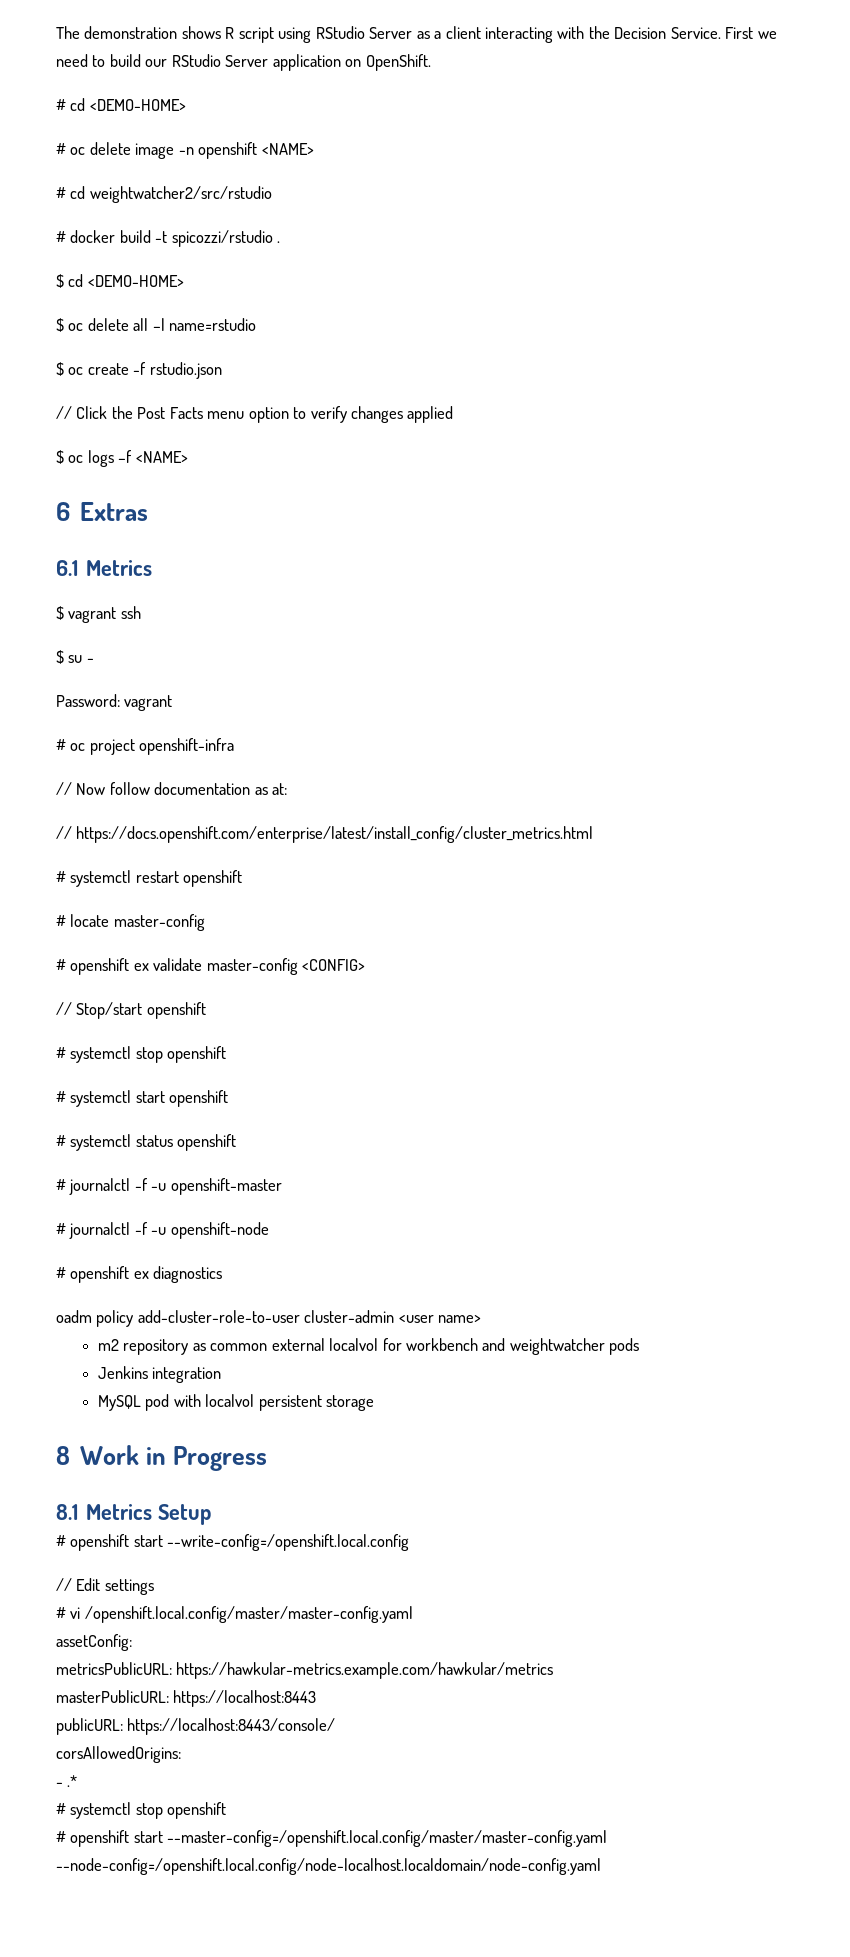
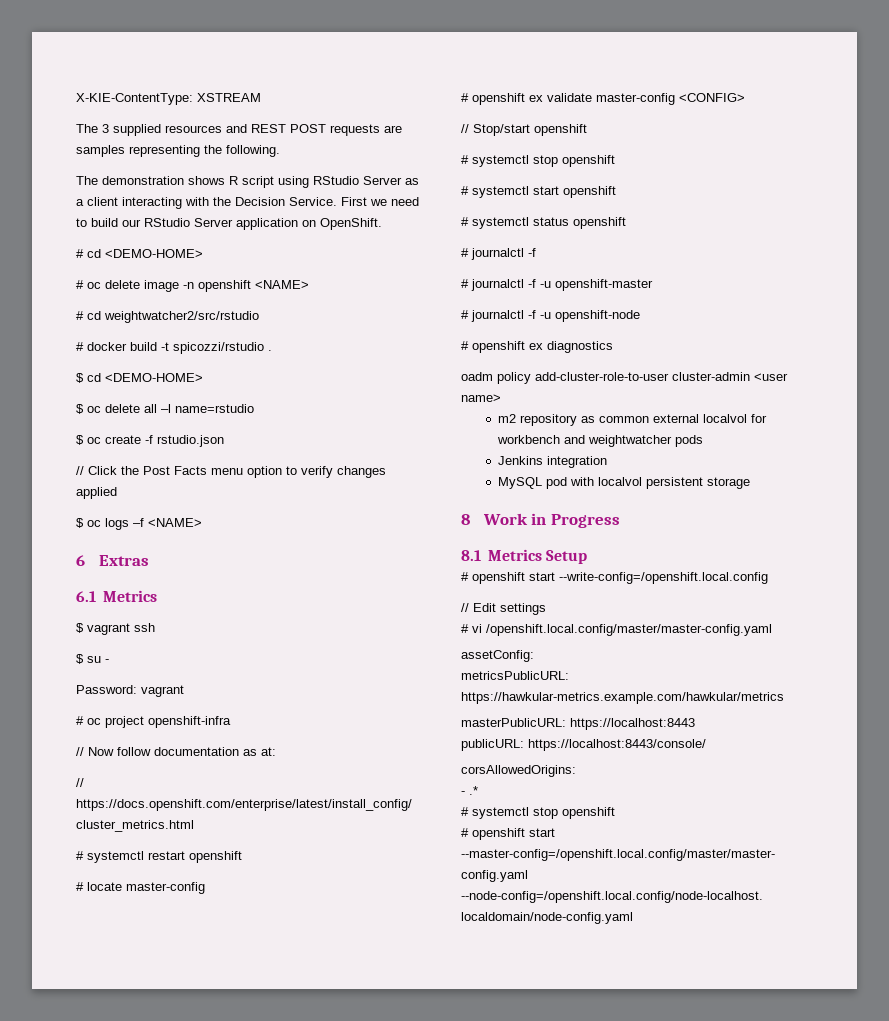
+ X-KIE-ContentType: XSTREAM
+ The 3 supplied resources and REST POST requests are samples representing the following.
  # systemctl status openshift
+ # journalctl -f

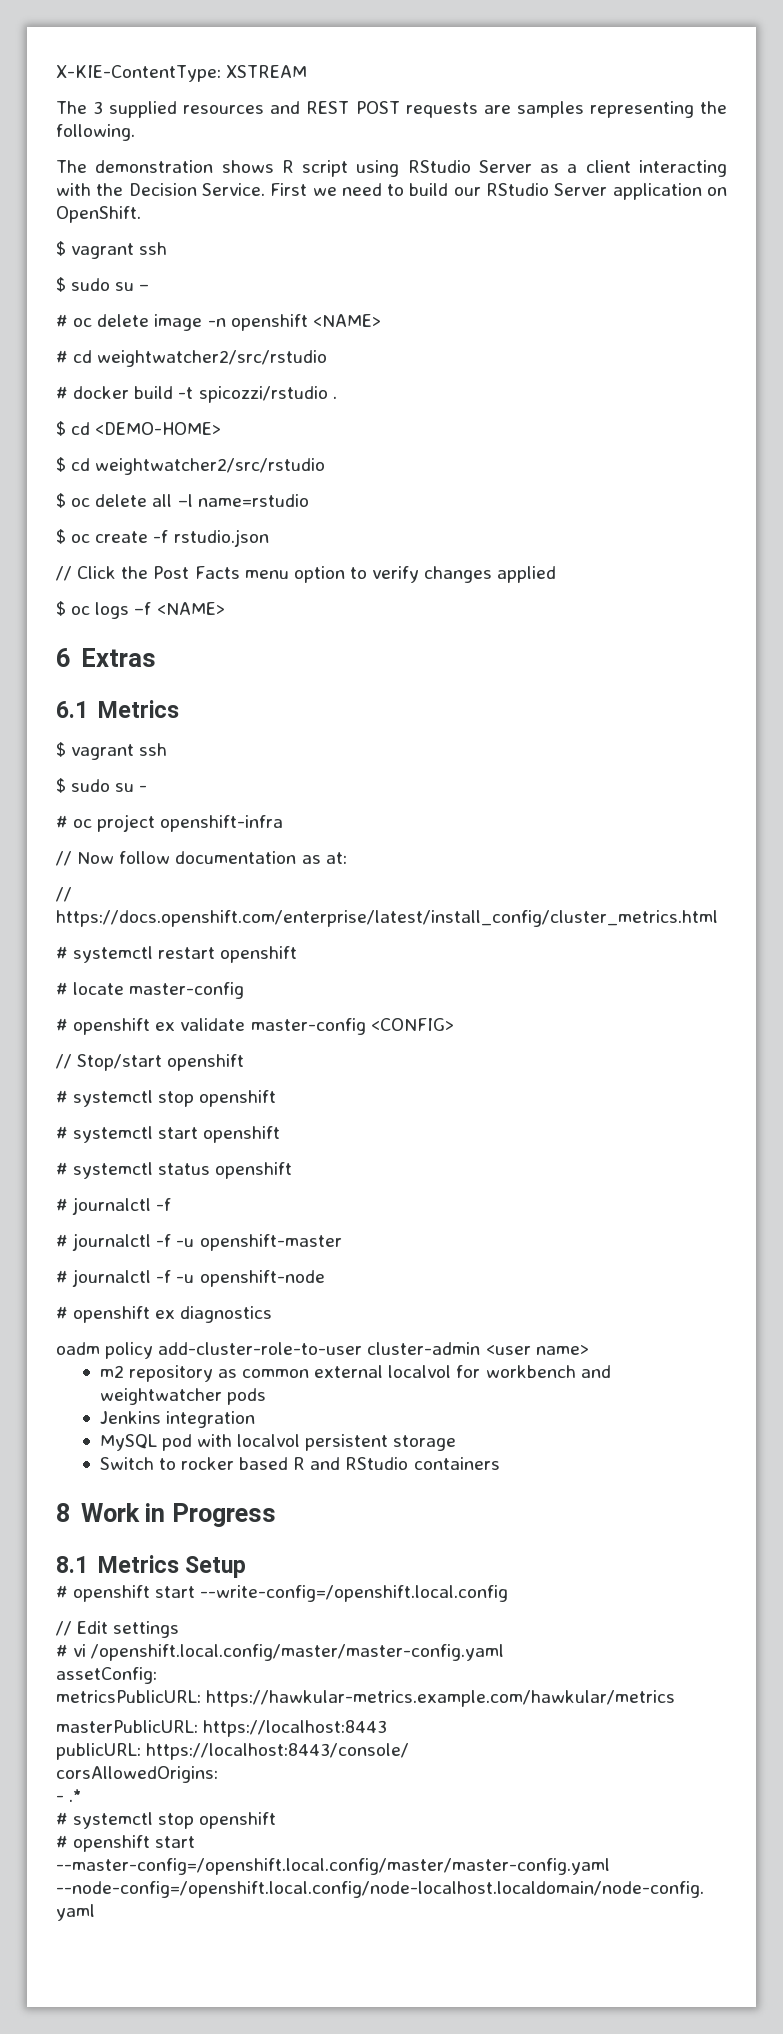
  First we need to build our RStudio Server application on OpenShift.
- # cd <DEMO-HOME>
+ $ vagrant ssh
+ $ sudo su –
+ $ cd weightwatcher2/src/rstudio
  6.1 Metrics
  $ vagrant ssh
- $ su -
- Password: vagrant
+ $ sudo su -
+ Switch to rocker based R and RStudio containers

